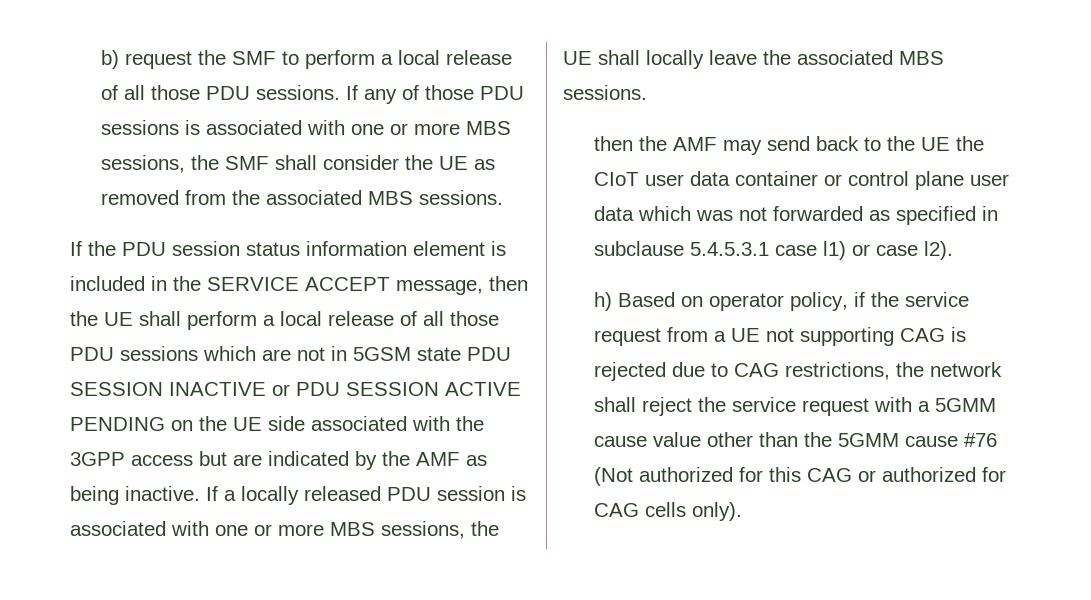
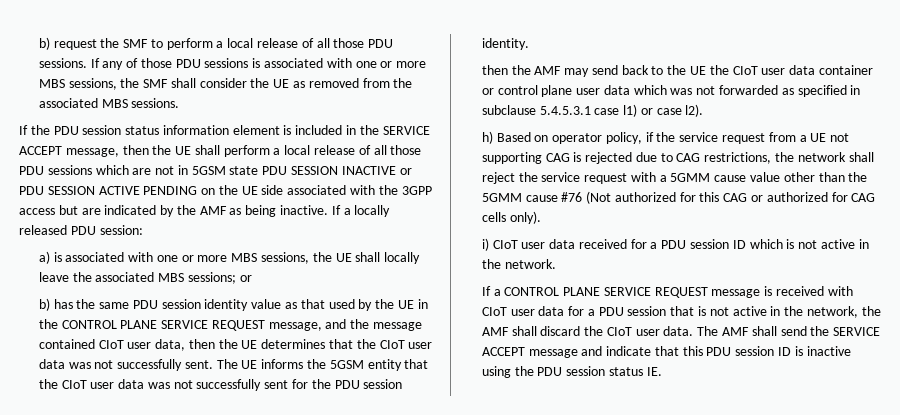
- If a locally released PDU session is associated with one or more MBS sessions, the UE shall locally leave the associated MBS sessions.
+ If a locally released PDU session:
+ a) is associated with one or more MBS sessions, the UE shall locally leave the associated MBS sessions; or
+ b) has the same PDU session identity value as that used by the UE in the CONTROL PLANE SERVICE REQUEST message, and the message contained CIoT user data, then the UE determines that the CIoT user data was not successfully sent. The UE informs the 5GSM entity that the CIoT user data was not successfully sent for the PDU session identity.
+ i) CIoT user data received for a PDU session ID which is not active in the network.
+ If a CONTROL PLANE SERVICE REQUEST message is received with CIoT user data for a PDU session that is not active in the network, the AMF shall discard the CIoT user data. The AMF shall send the SERVICE ACCEPT message and indicate that this PDU session ID is inactive using the PDU session status IE.

